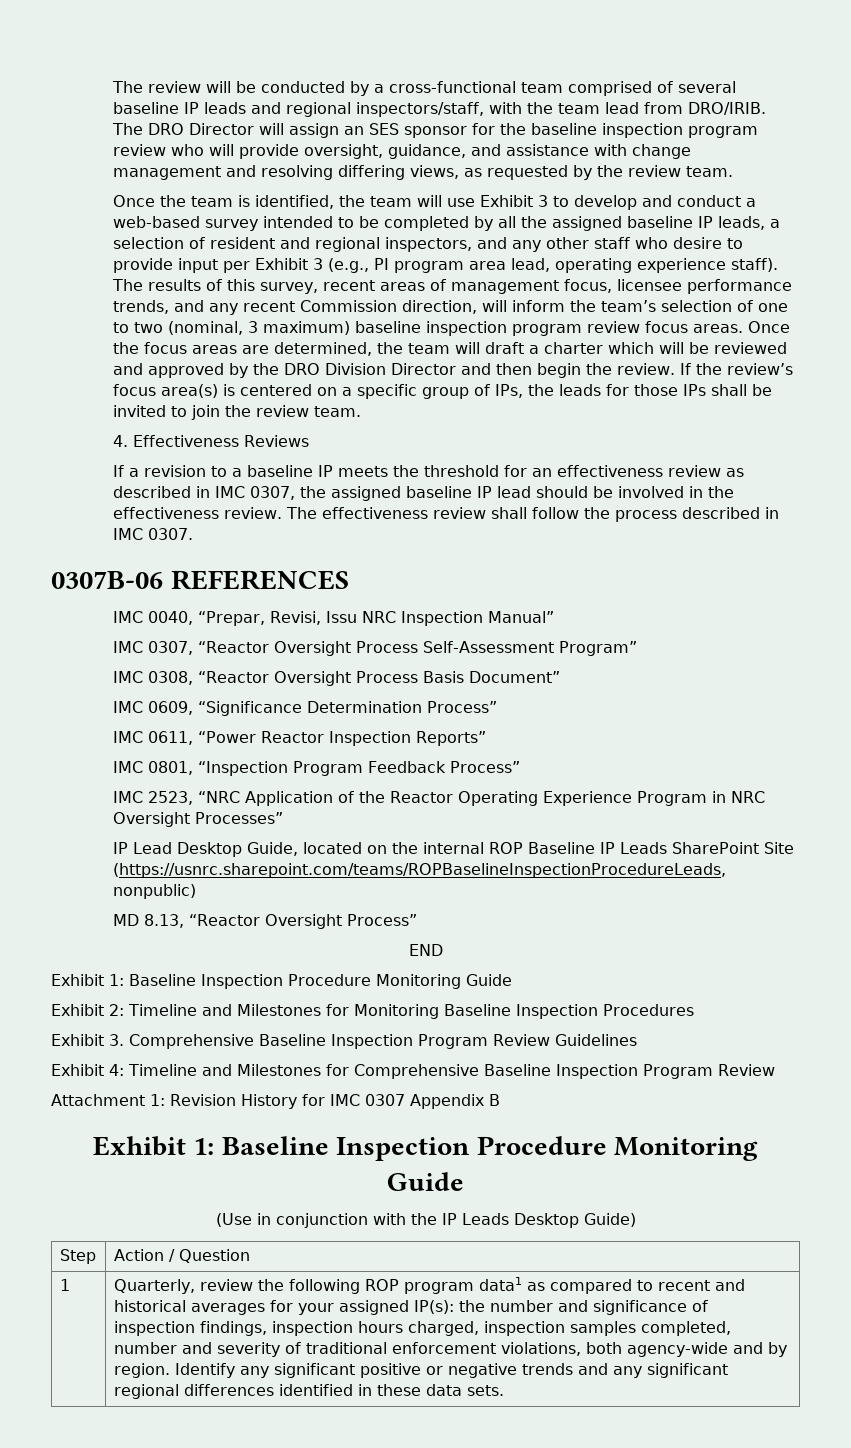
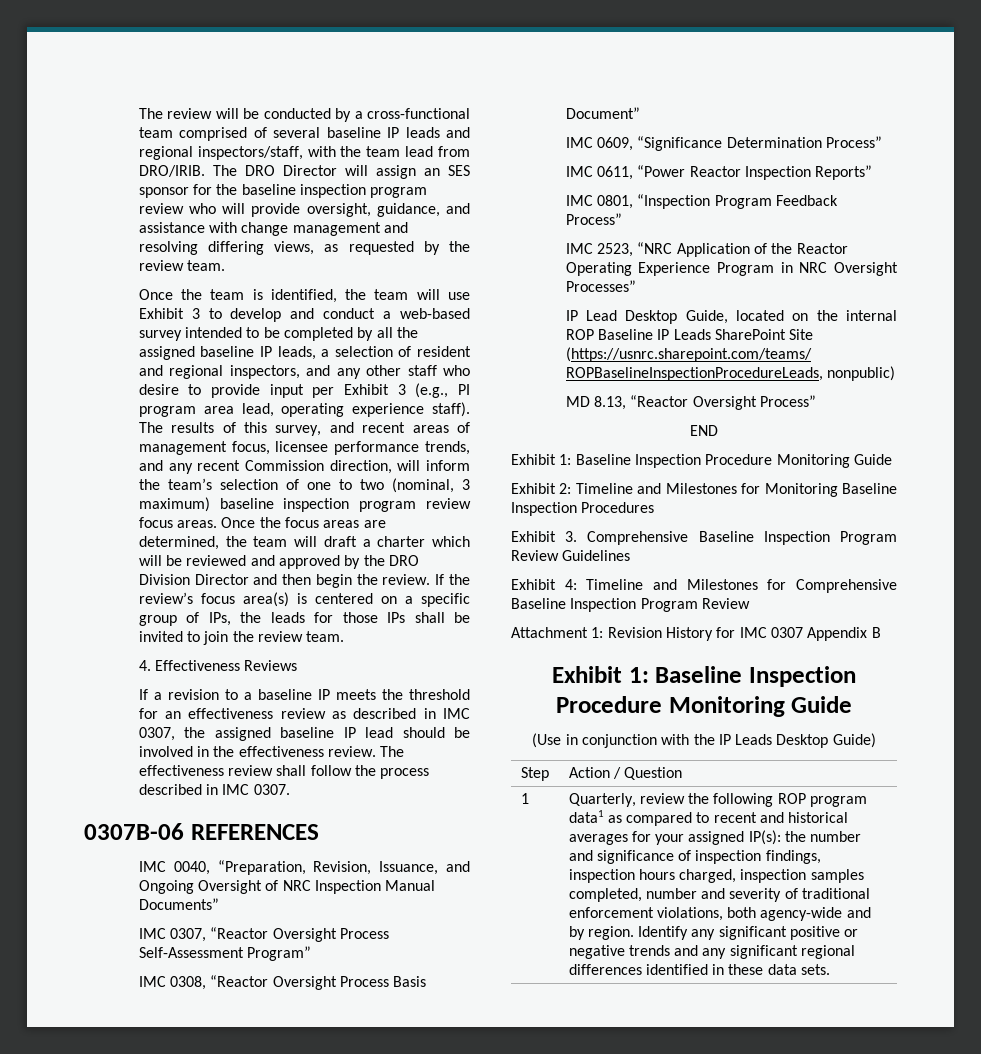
- The results of this survey, recent areas of management focus, licensee performance trends, and any recent Commission direction, will inform the team’s selection of one to two (nominal, 3 maximum) baseline inspection program review focus areas.
+ The results of this survey, and recent areas of management focus, licensee performance trends, and any recent Commission direction, will inform the team’s selection of one to two (nominal, 3 maximum) baseline inspection program review focus areas.
- IMC 0040, “Prepar, Revisi, Issu NRC Inspection Manual”
+ IMC 0040, “Preparation, Revision, Issuance, and Ongoing Oversight of NRC Inspection Manual Documents”

